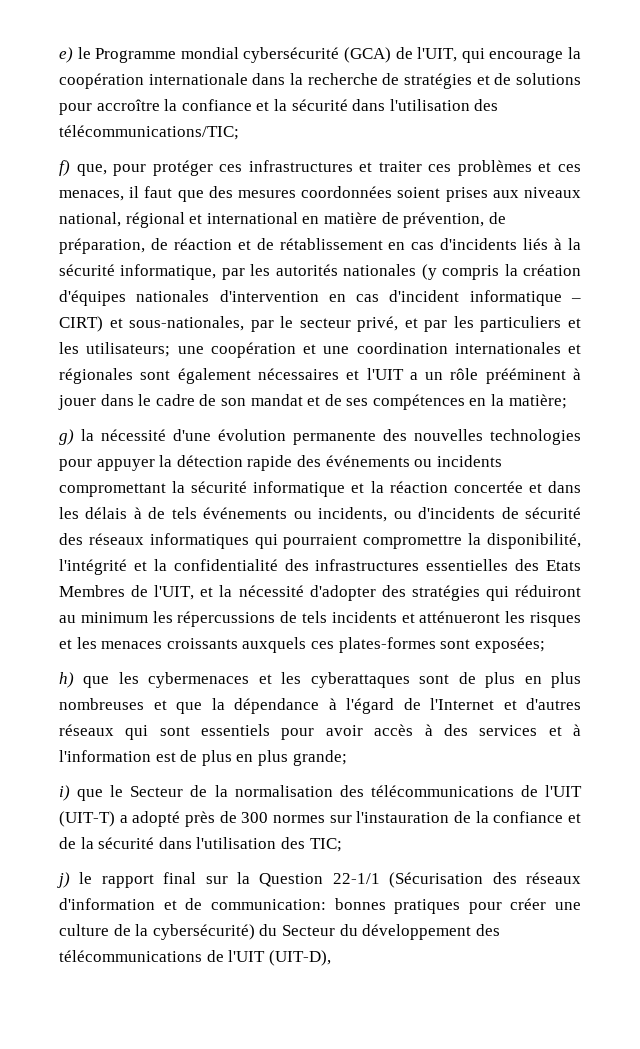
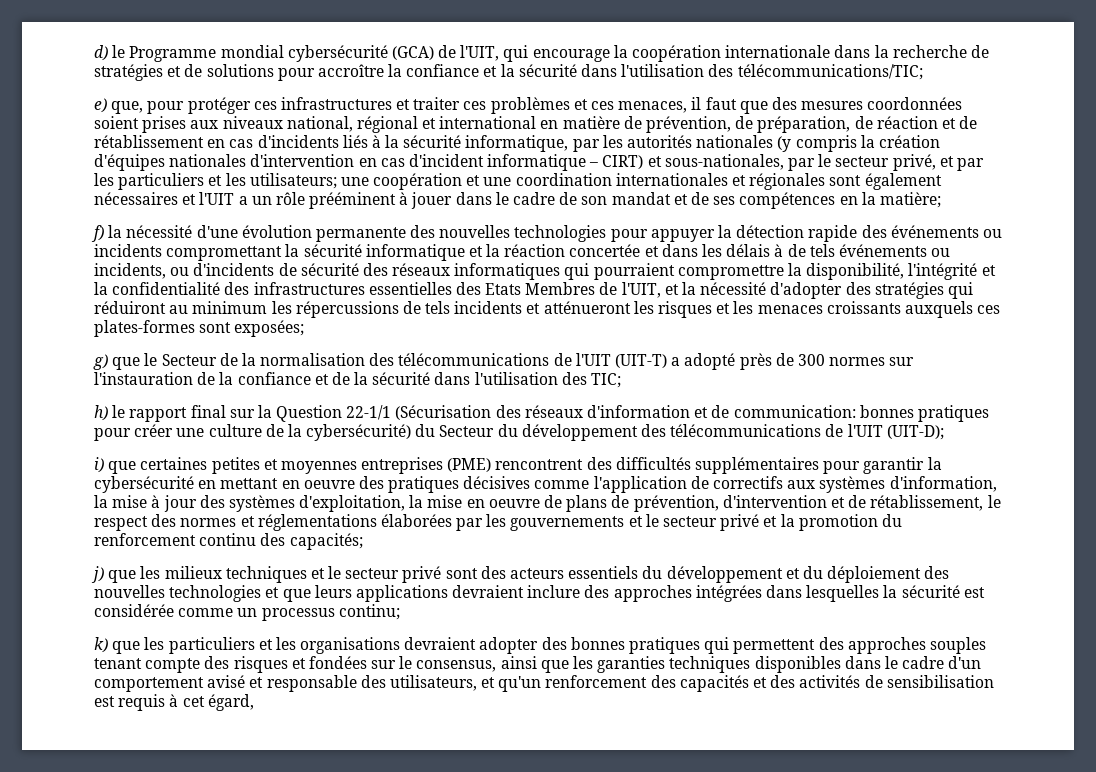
- e) le Programme mondial cybersécurité (GCA) de l'UIT, qui encourage la coopération internationale dans la recherche de stratégies et de solutions pour accroître la confiance et la sécurité dans l'utilisation des télécommunications/TIC;
+ d) le Programme mondial cybersécurité (GCA) de l'UIT, qui encourage la coopération internationale dans la recherche de stratégies et de solutions pour accroître la confiance et la sécurité dans l'utilisation des télécommunications/TIC;
- f) que, pour protéger ces infrastructures et traiter ces problèmes et ces menaces, il faut que des mesures coordonnées soient prises aux niveaux national, régional et international en matière de prévention, de préparation, de réaction et de rétablissement en cas d'incidents liés à la sécurité informatique, par les autorités nationales (y compris la création d'équipes nationales d'intervention en cas d'incident informatique – CIRT) et sous-nationales, par le secteur privé, et par les particuliers et les utilisateurs;
+ e) que, pour protéger ces infrastructures et traiter ces problèmes et ces menaces, il faut que des mesures coordonnées soient prises aux niveaux national, régional et international en matière de prévention, de préparation, de réaction et de rétablissement en cas d'incidents liés à la sécurité informatique, par les autorités nationales (y compris la création d'équipes nationales d'intervention en cas d'incident informatique – CIRT) et sous-nationales, par le secteur privé, et par les particuliers et les utilisateurs;
- g) la nécessité d'une évolution permanente des nouvelles technologies pour appuyer la détection rapide des événements ou incidents compromettant la sécurité informatique et la réaction concertée et dans les délais à de tels événements ou incidents, ou d'incidents de sécurité des réseaux informatiques qui pourraient compromettre la disponibilité, l'intégrité et la confidentialité des infrastructures essentielles des Etats Membres de l'UIT, et la nécessité d'adopter des stratégies qui réduiront au minimum les répercussions de tels incidents et atténueront les risques et les menaces croissants auxquels ces plates-formes sont exposées;
+ f) la nécessité d'une évolution permanente des nouvelles technologies pour appuyer la détection rapide des événements ou incidents compromettant la sécurité informatique et la réaction concertée et dans les délais à de tels événements ou incidents, ou d'incidents de sécurité des réseaux informatiques qui pourraient compromettre la disponibilité, l'intégrité et la confidentialité des infrastructures essentielles des Etats Membres de l'UIT, et la nécessité d'adopter des stratégies qui réduiront au minimum les répercussions de tels incidents et atténueront les risques et les menaces croissants auxquels ces plates-formes sont exposées;
- h) que les cybermenaces et les cyberattaques sont de plus en plus nombreuses et que la dépendance à l'égard de l'Internet et d'autres réseaux qui sont essentiels pour avoir accès à des services et à l'information est de plus en plus grande;
- i) que le Secteur de la normalisation des télécommunications de l'UIT (UIT-T) a adopté près de 300 normes sur l'instauration de la confiance et de la sécurité dans l'utilisation des TIC;
+ g) que le Secteur de la normalisation des télécommunications de l'UIT (UIT-T) a adopté près de 300 normes sur l'instauration de la confiance et de la sécurité dans l'utilisation des TIC;
- j) le rapport final sur la Question 22-1/1 (Sécurisation des réseaux d'information et de communication: bonnes pratiques pour créer une culture de la cybersécurité) du Secteur du développement des télécommunications de l'UIT (UIT-D),
+ h) le rapport final sur la Question 22-1/1 (Sécurisation des réseaux d'information et de communication: bonnes pratiques pour créer une culture de la cybersécurité) du Secteur du développement des télécommunications de l'UIT (UIT-D);
+ i) que certaines petites et moyennes entreprises (PME) rencontrent des difficultés supplémentaires pour garantir la cybersécurité en mettant en oeuvre des pratiques décisives comme l'application de correctifs aux systèmes d'information, la mise à jour des systèmes d'exploitation, la mise en oeuvre de plans de prévention, d'intervention et de rétablissement, le respect des normes et réglementations élaborées par les gouvernements et le secteur privé et la promotion du renforcement continu des capacités;
+ j) que les milieux techniques et le secteur privé sont des acteurs essentiels du développement et du déploiement des nouvelles technologies et que leurs applications devraient inclure des approches intégrées dans lesquelles la sécurité est considérée comme un processus continu;
+ k) que les particuliers et les organisations devraient adopter des bonnes pratiques qui permettent des approches souples tenant compte des risques et fondées sur le consensus, ainsi que les garanties techniques disponibles dans le cadre d'un comportement avisé et responsable des utilisateurs, et qu'un renforcement des capacités et des activités de sensibilisation est requis à cet égard,

